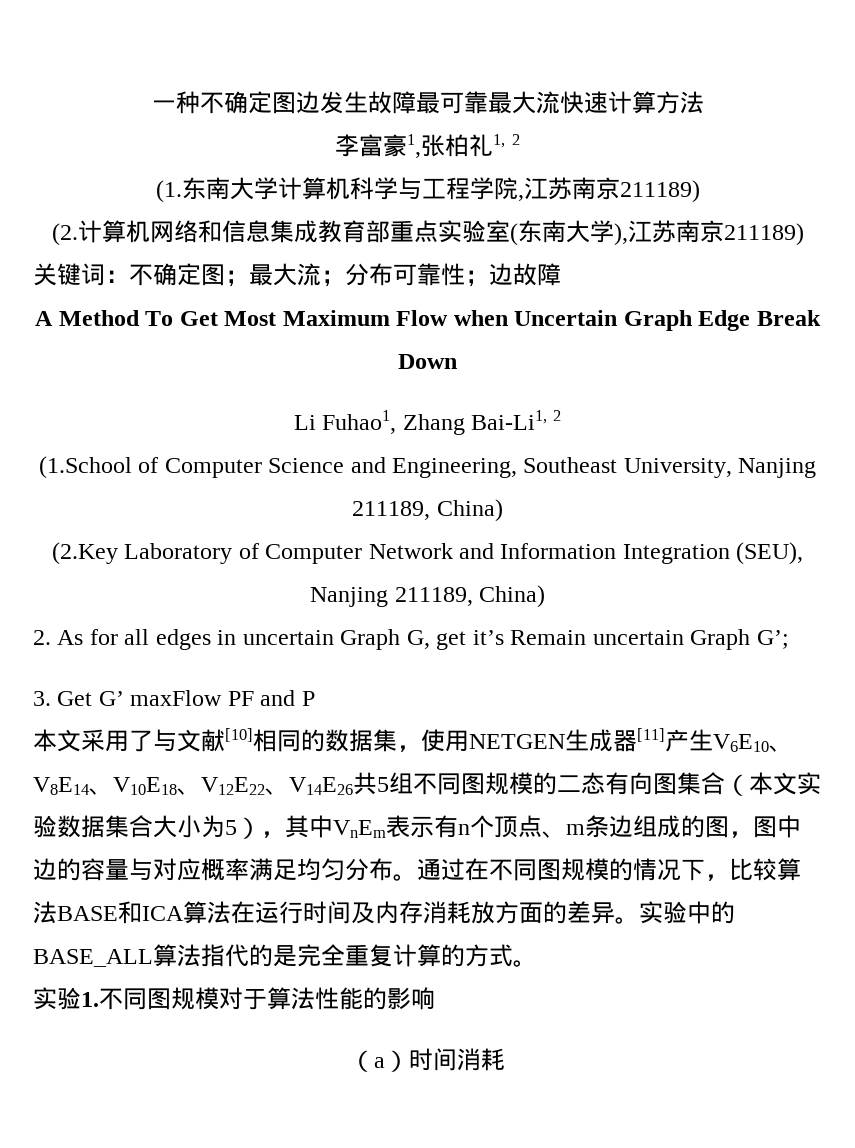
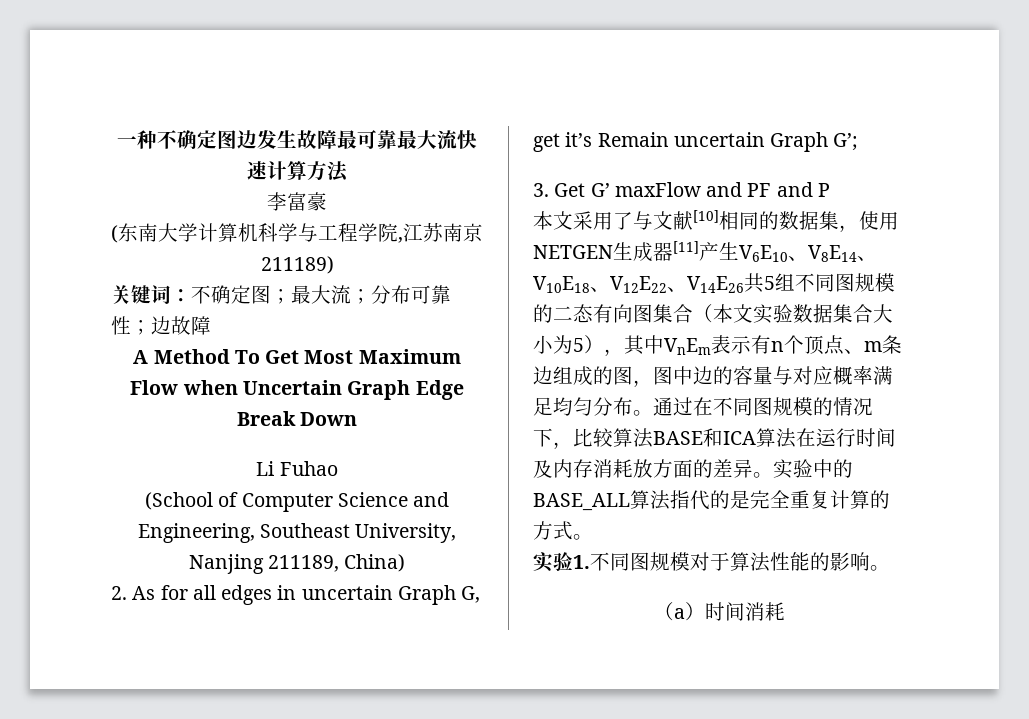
- 李富豪1,张柏礼1, 2
- (1.东南大学计算机科学与工程学院,江苏南京211189)
+ 李富豪
+ (东南大学计算机科学与工程学院,江苏南京211189)
- (2.计算机网络和信息集成教育部重点实验室(东南大学),江苏南京211189)
- Li Fuhao1, Zhang Bai-Li1, 2
- (1.School of Computer Science and Engineering, Southeast University, Nanjing 211189, China)
+ Li Fuhao
+ (School of Computer Science and Engineering, Southeast University, Nanjing 211189, China)
- (2.Key Laboratory of Computer Network and Information Integration (SEU), Nanjing 211189, China)
- 3. Get G’ maxFlow PF and P
+ 3. Get G’ maxFlow and PF and P
- 实验1.不同图规模对于算法性能的影响
+ 实验1.不同图规模对于算法性能的影响。

